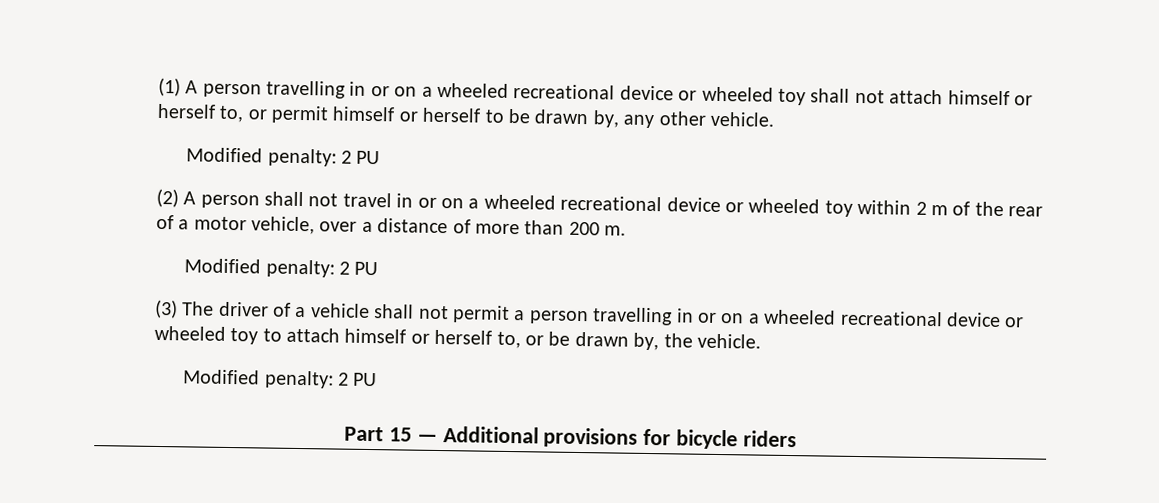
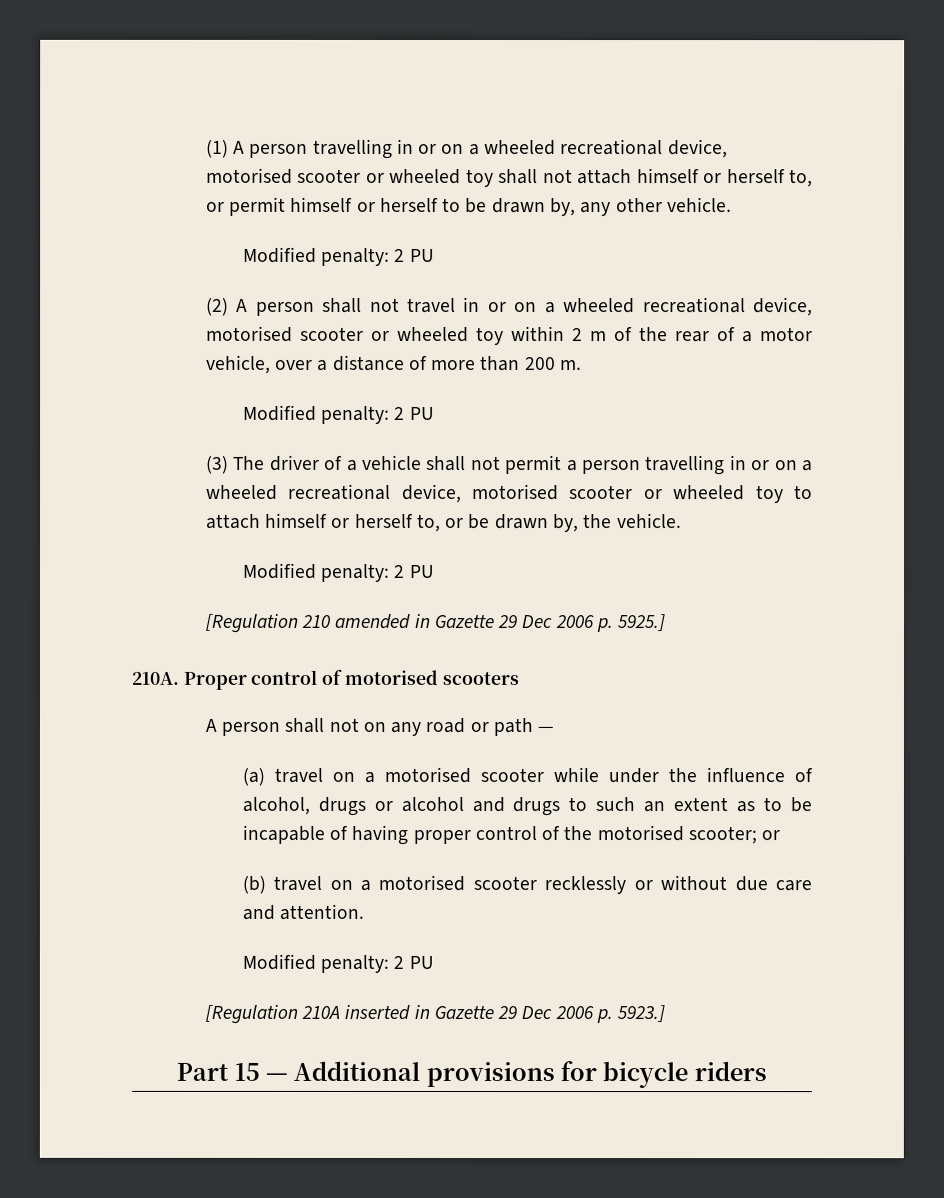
- (1) A person travelling in or on a wheeled recreational device or wheeled toy shall not attach himself or herself to, or permit himself or herself to be drawn by, any other vehicle.
+ (1) A person travelling in or on a wheeled recreational device, motorised scooter or wheeled toy shall not attach himself or herself to, or permit himself or herself to be drawn by, any other vehicle.
- (2) A person shall not travel in or on a wheeled recreational device or wheeled toy within 2 m of the rear of a motor vehicle, over a distance of more than 200 m.
+ (2) A person shall not travel in or on a wheeled recreational device, motorised scooter or wheeled toy within 2 m of the rear of a motor vehicle, over a distance of more than 200 m.
- (3) The driver of a vehicle shall not permit a person travelling in or on a wheeled recreational device or wheeled toy to attach himself or herself to, or be drawn by, the vehicle.
+ (3) The driver of a vehicle shall not permit a person travelling in or on a wheeled recreational device, motorised scooter or wheeled toy to attach himself or herself to, or be drawn by, the vehicle.
+ [Regulation 210 amended in Gazette 29 Dec 2006 p. 5925.]
+ 210A. Proper control of motorised scooters
+ A person shall not on any road or path —
+ (a) travel on a motorised scooter while under the influence of alcohol, drugs or alcohol and drugs to such an extent as to be incapable of having proper control of the motorised scooter; or
+ (b) travel on a motorised scooter recklessly or without due care and attention.
+ Modified penalty: 2 PU
+ [Regulation 210A inserted in Gazette 29 Dec 2006 p. 5923.]

